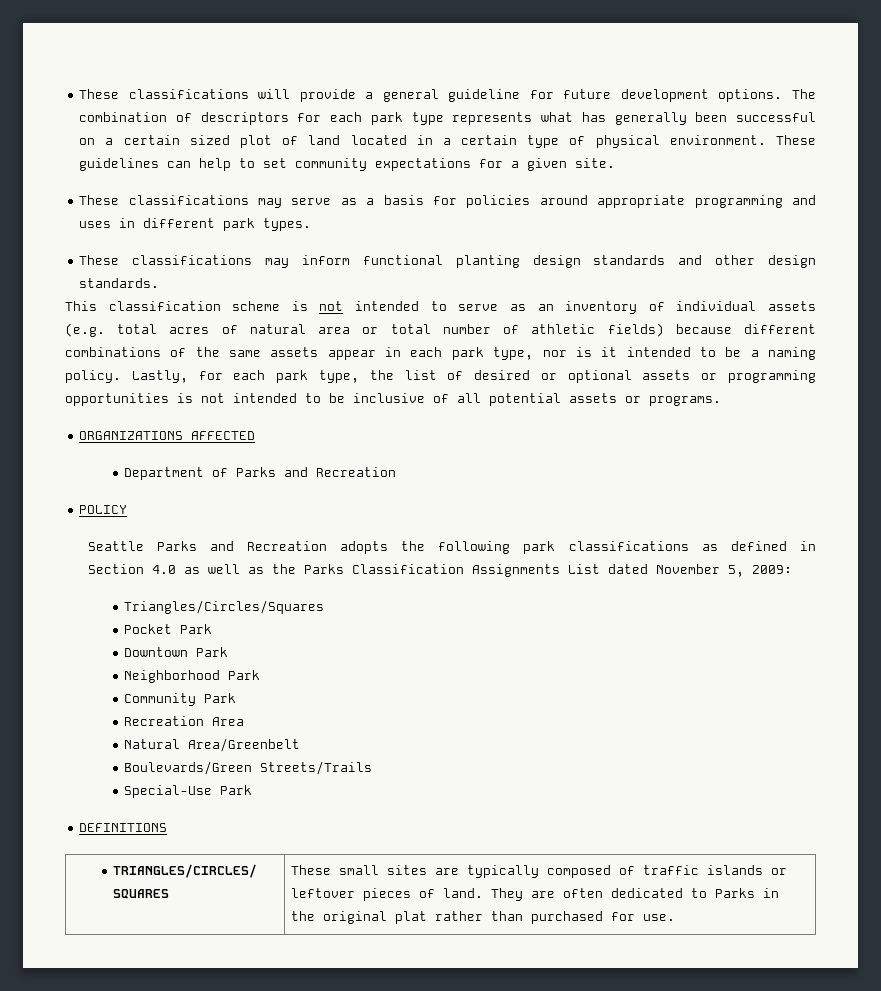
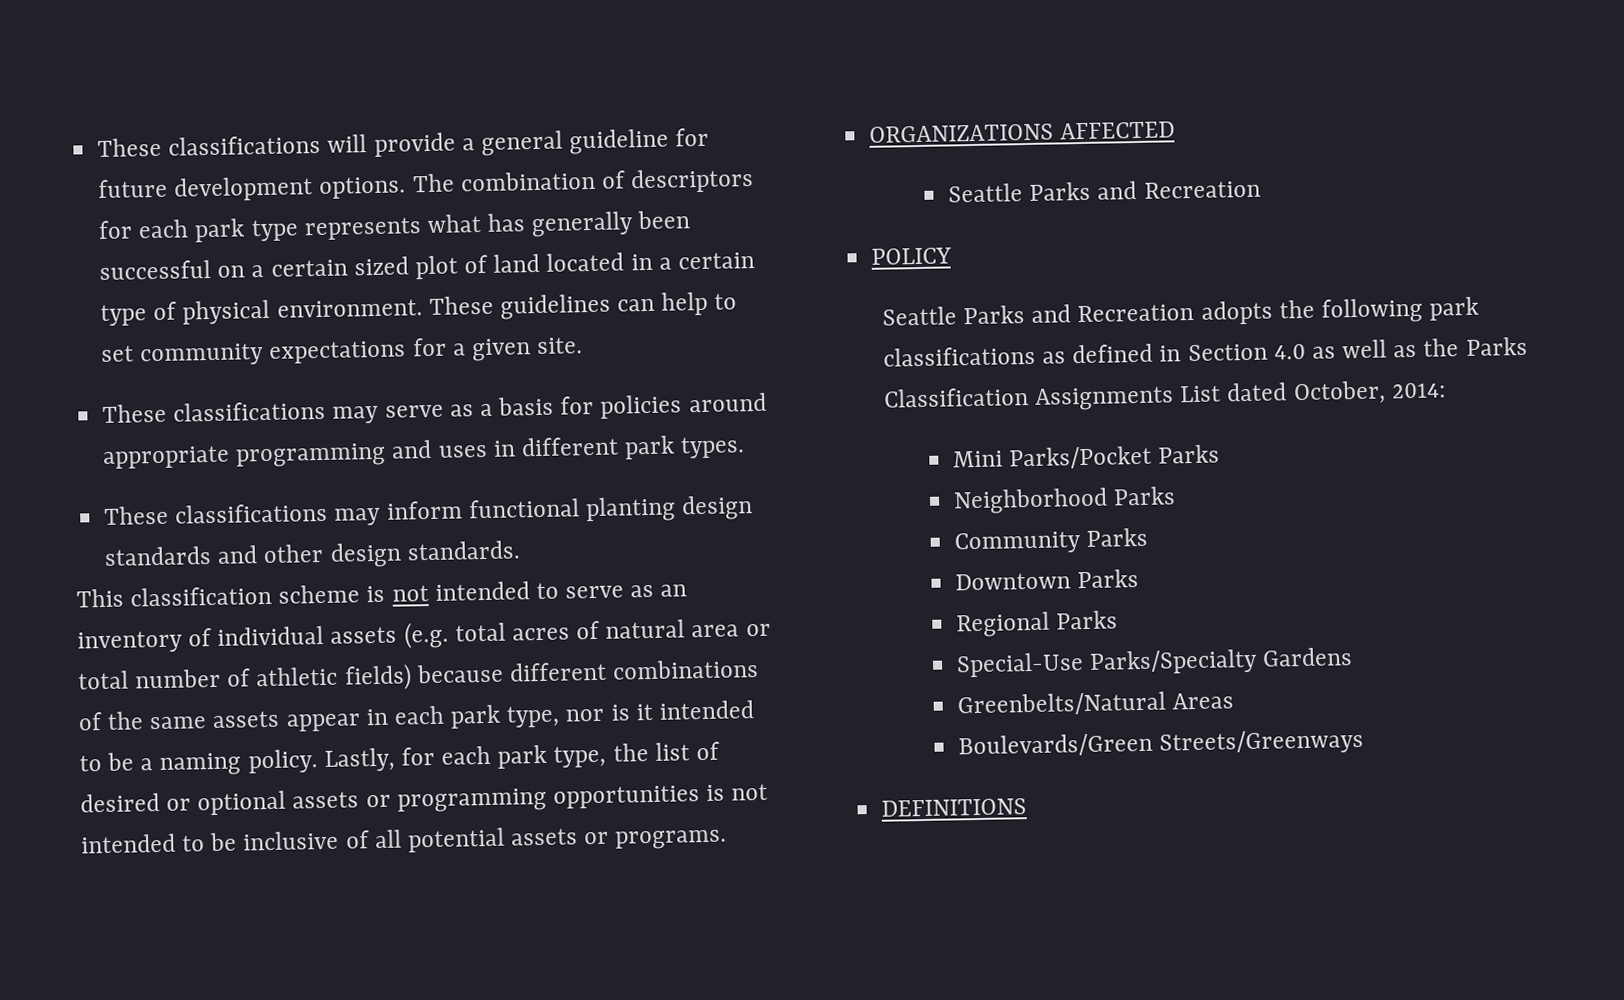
  ORGANIZATIONS AFFECTED
- Department of Parks and Recreation
+ Seattle Parks and Recreation
- Seattle Parks and Recreation adopts the following park classifications as defined in Section 4.0 as well as the Parks Classification Assignments List dated November 5, 2009:
- Triangles/Circles/Squares
- Pocket Park
- Downtown Park
- Neighborhood Park
- Community Park
- Recreation Area
- Natural Area/Greenbelt
- Boulevards/Green Streets/Trails
- Special-Use Park
+ Seattle Parks and Recreation adopts the following park classifications as defined in Section 4.0 as well as the Parks Classification Assignments List dated October, 2014:
+ Mini Parks/Pocket Parks
+ Neighborhood Parks
+ Community Parks
+ Downtown Parks
+ Regional Parks
+ Special-Use Parks/Specialty Gardens
+ Greenbelts/Natural Areas
+ Boulevards/Green Streets/Greenways
  DEFINITIONS
- TRIANGLES/CIRCLES/ SQUARES | These small sites are typically composed of traffic islands or leftover pieces of land. They are often dedicated to Parks in the original plat rather than purchased for use.

